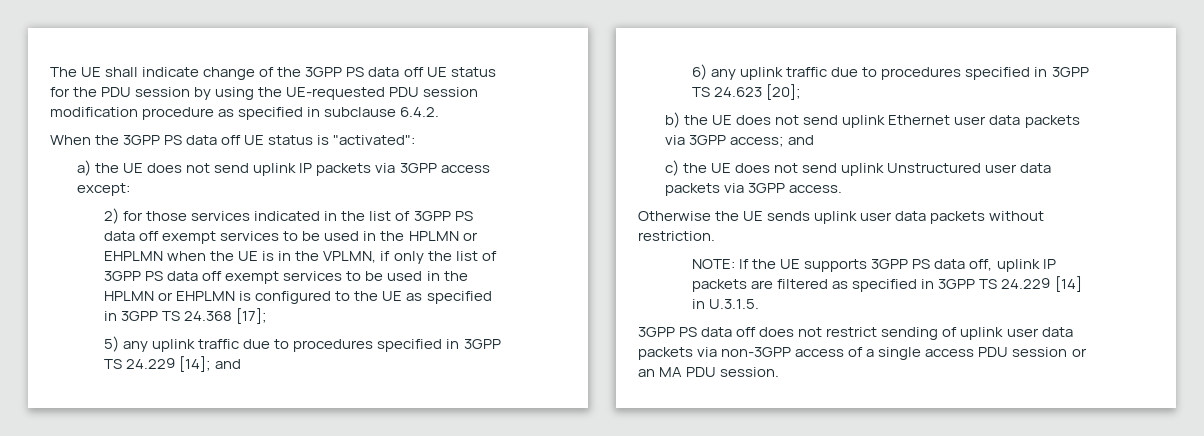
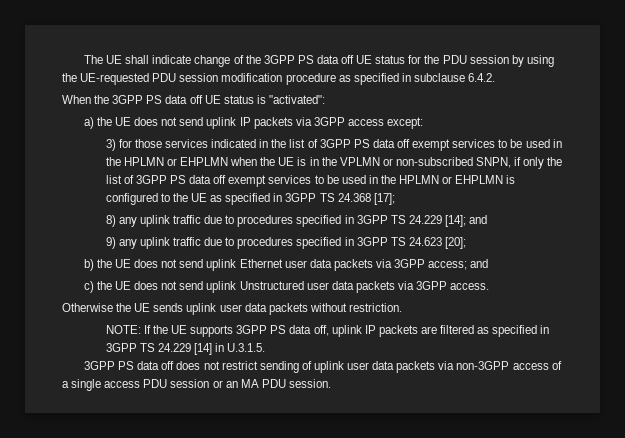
- 2) for those services indicated in the list of 3GPP PS data off exempt services to be used in the HPLMN or EHPLMN when the UE is in the VPLMN, if only the list of 3GPP PS data off exempt services to be used in the HPLMN or EHPLMN is configured to the UE as specified in 3GPP TS 24.368 [17];
+ 3) for those services indicated in the list of 3GPP PS data off exempt services to be used in the HPLMN or EHPLMN when the UE is in the VPLMN or non-subscribed SNPN, if only the list of 3GPP PS data off exempt services to be used in the HPLMN or EHPLMN is configured to the UE as specified in 3GPP TS 24.368 [17];
- 5) any uplink traffic due to procedures specified in 3GPP TS 24.229 [14]; and
+ 8) any uplink traffic due to procedures specified in 3GPP TS 24.229 [14]; and
- 6) any uplink traffic due to procedures specified in 3GPP TS 24.623 [20];
+ 9) any uplink traffic due to procedures specified in 3GPP TS 24.623 [20];

